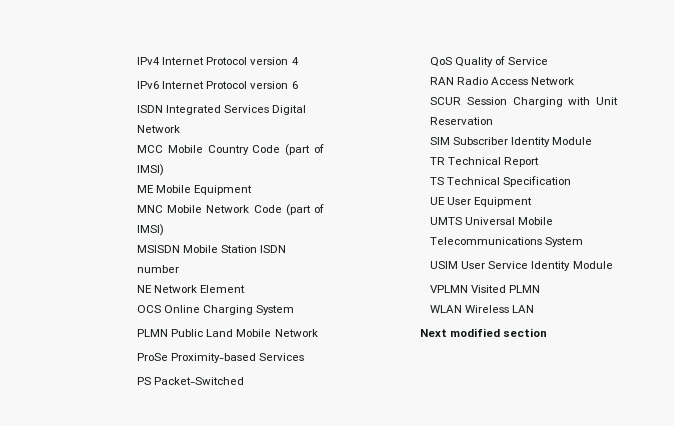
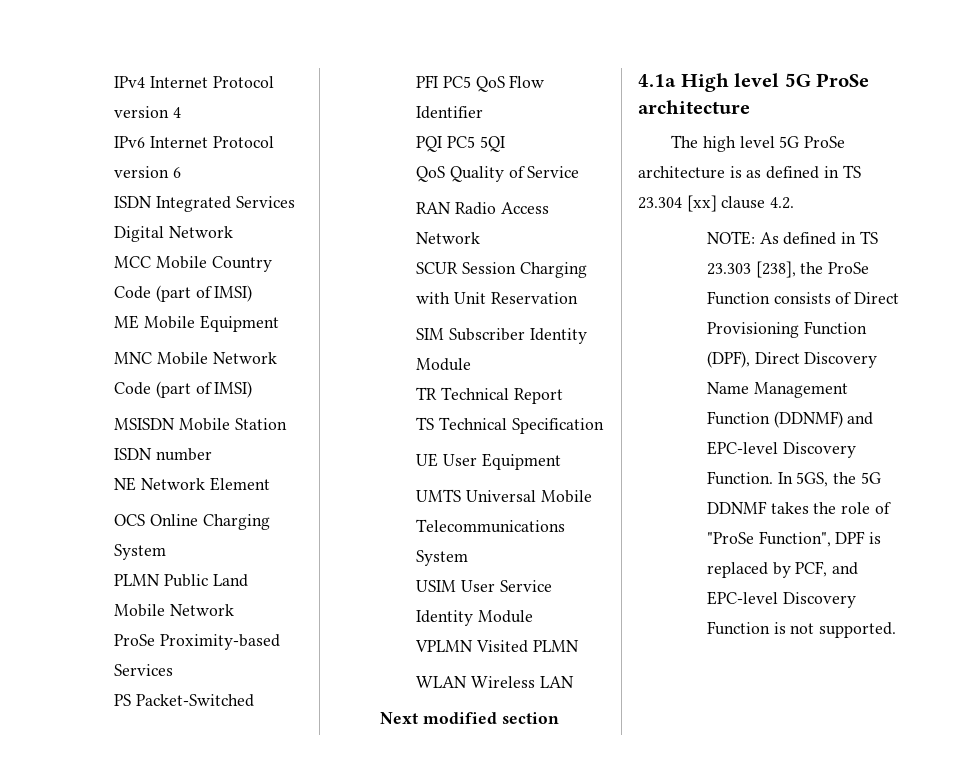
+ PFI PC5 QoS Flow Identifier
+ PQI PC5 5QI
+ 4.1a High level 5G ProSe architecture
+ The high level 5G ProSe architecture is as defined in TS 23.304 [xx] clause 4.2.
+ NOTE: As defined in TS 23.303 [238], the ProSe Function consists of Direct Provisioning Function (DPF), Direct Discovery Name Management Function (DDNMF) and EPC-level Discovery Function. In 5GS, the 5G DDNMF takes the role of "ProSe Function", DPF is replaced by PCF, and EPC-level Discovery Function is not supported.

